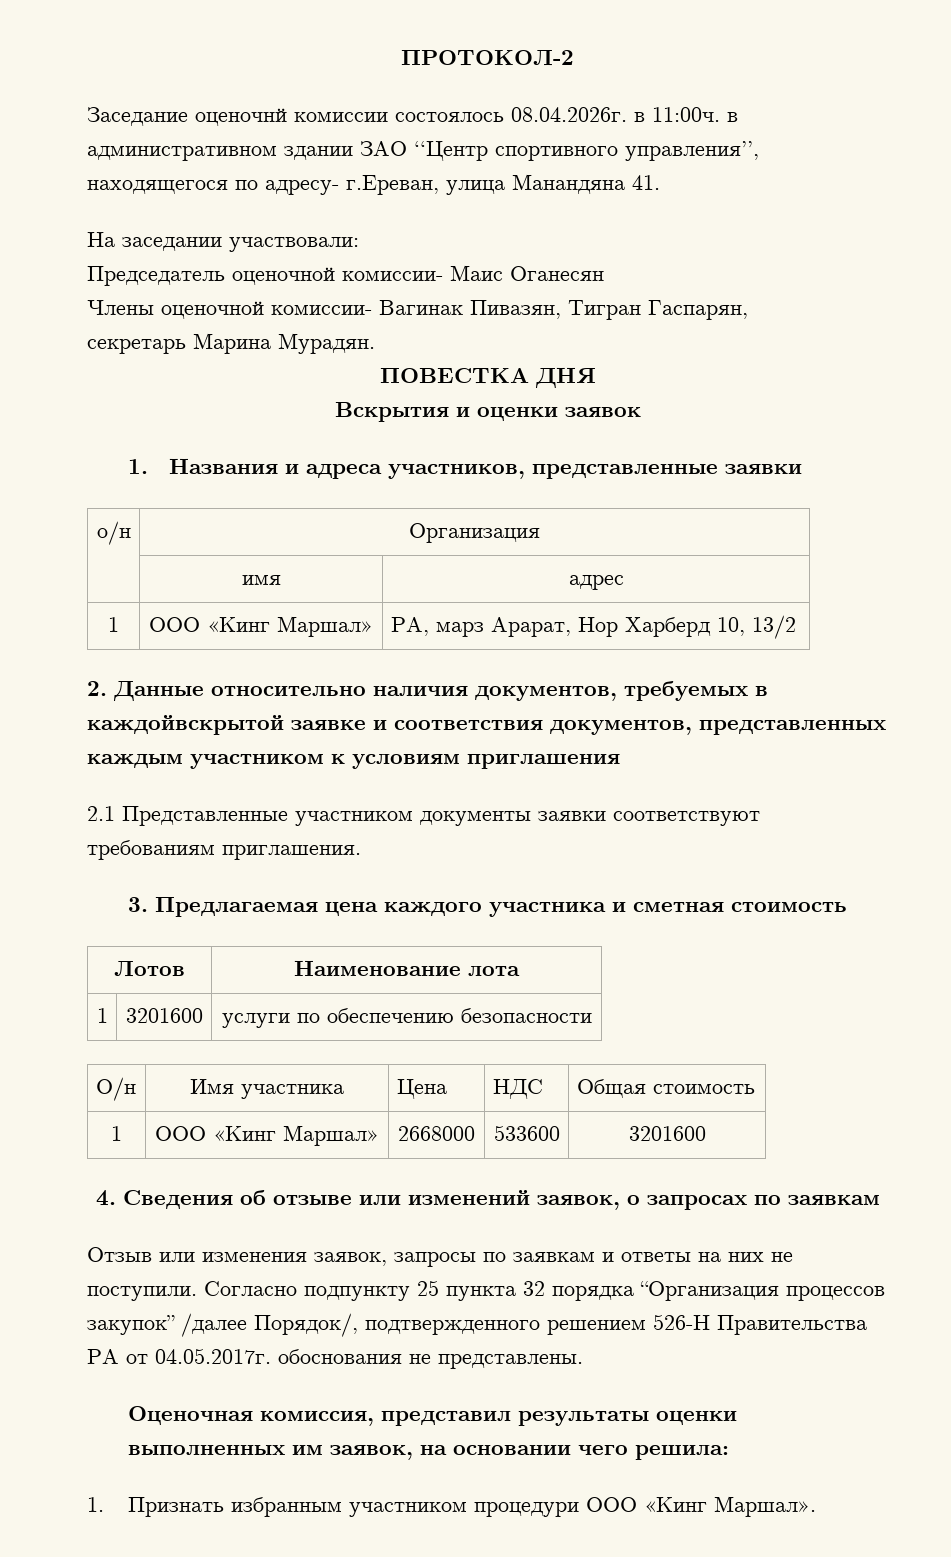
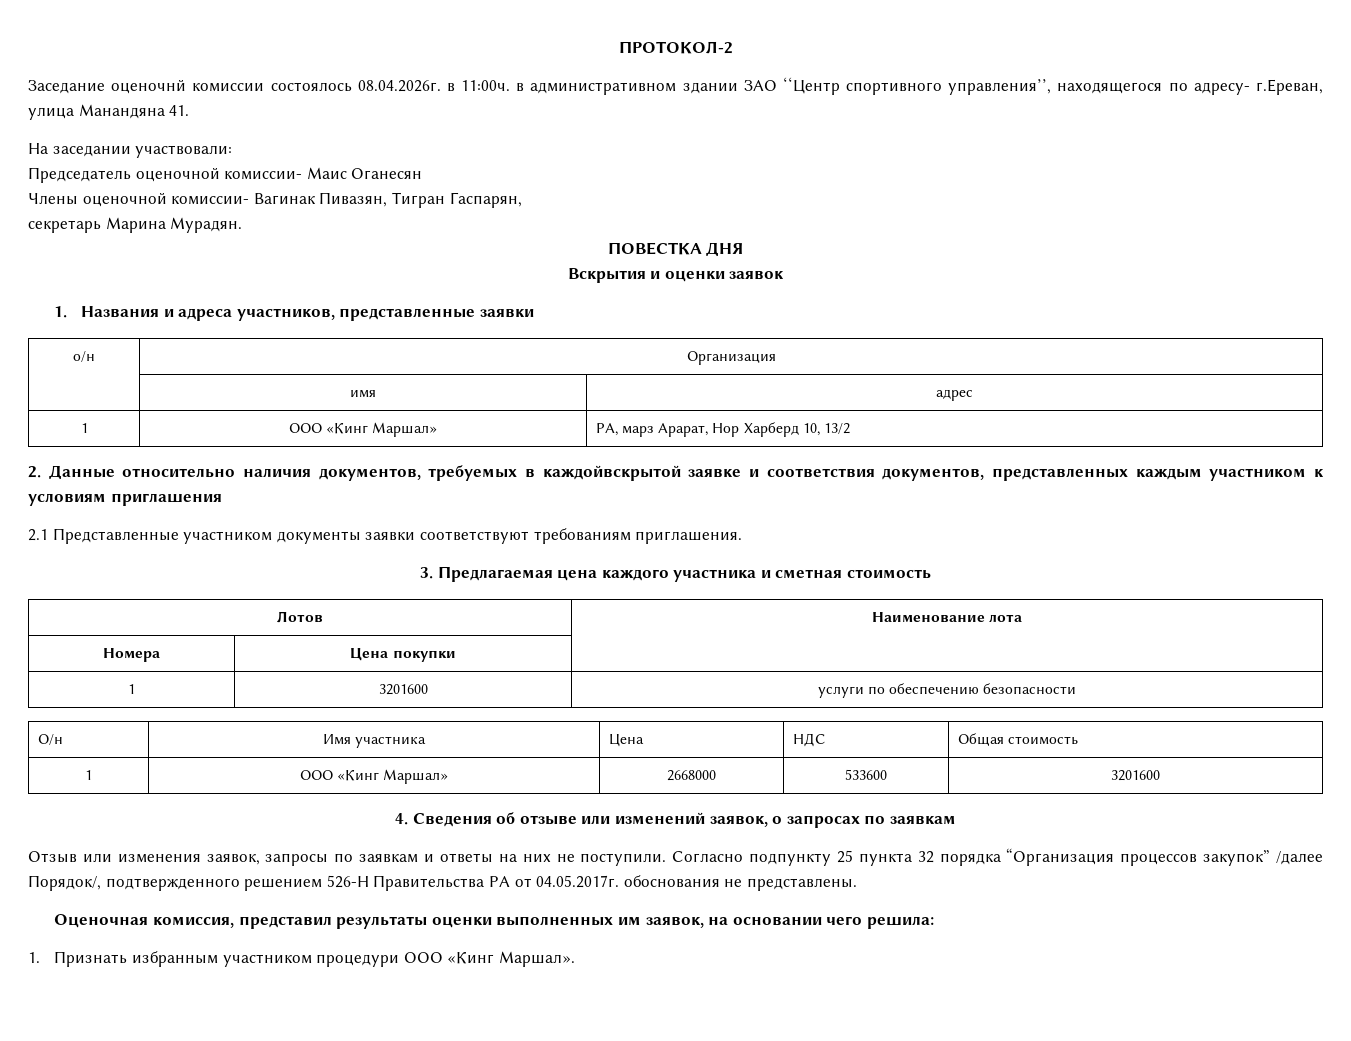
+ Номера | Цена покупки |

